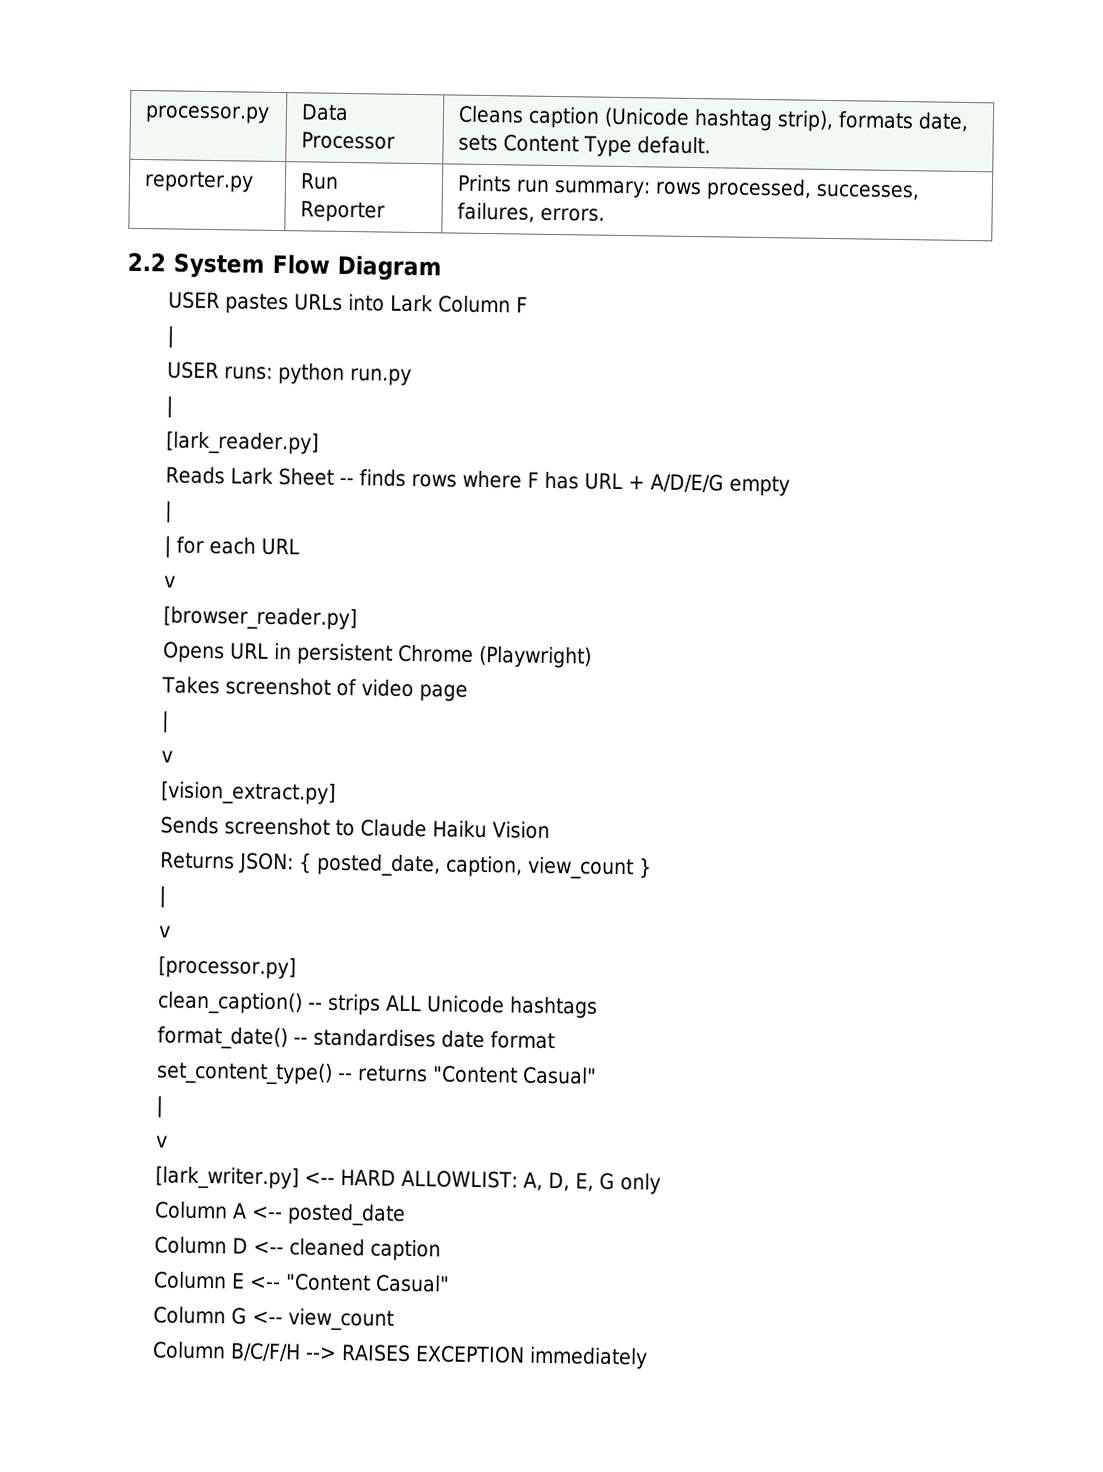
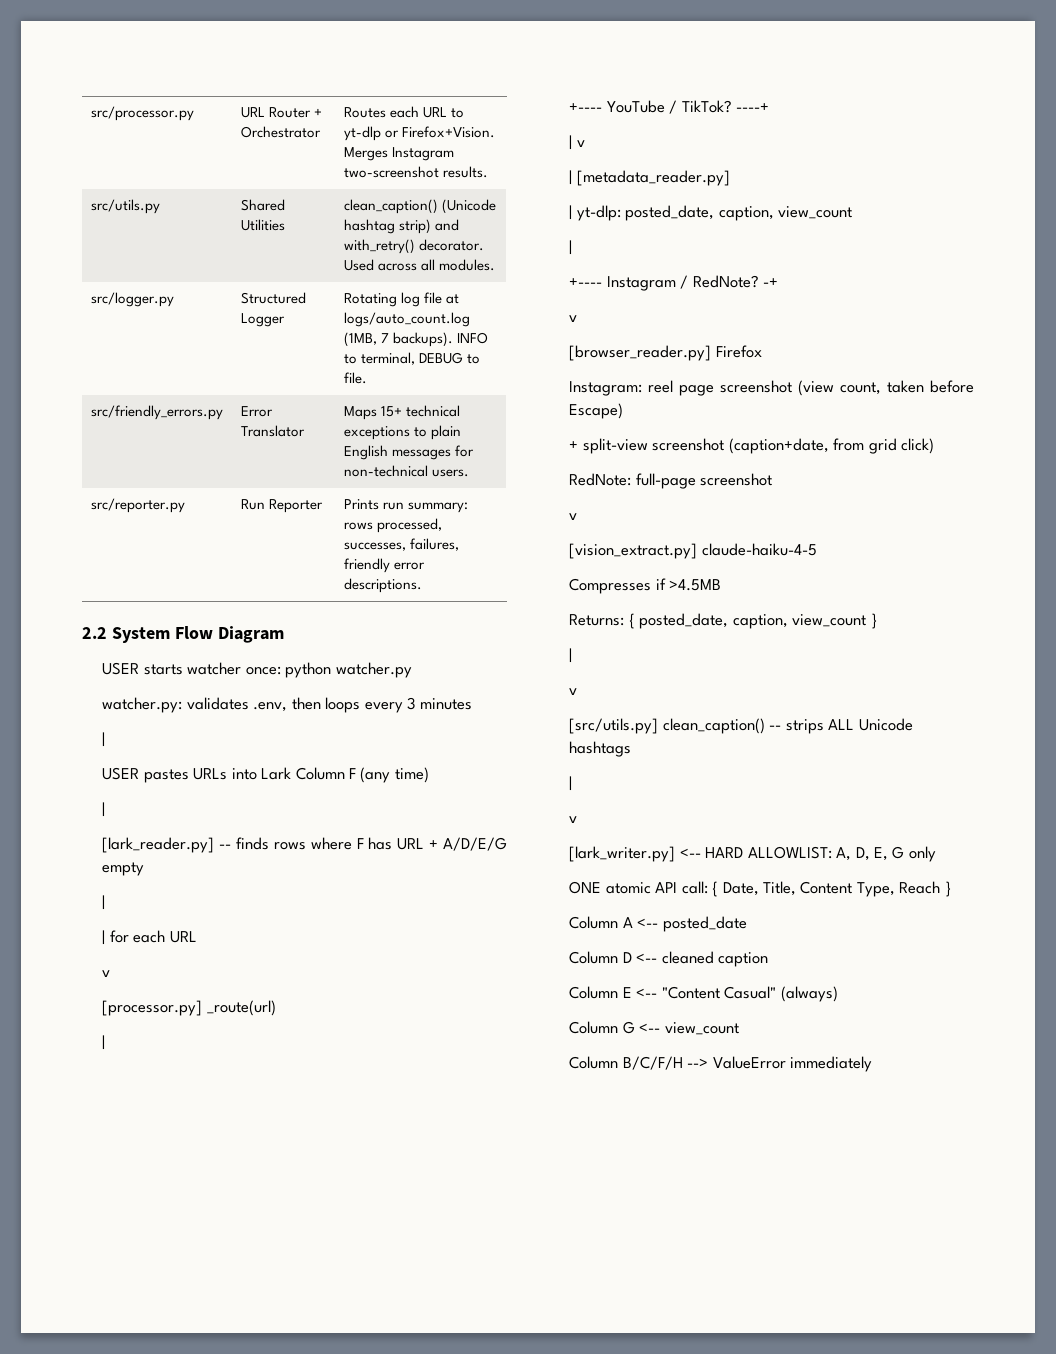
- processor.py | Data Processor | Cleans caption (Unicode hashtag strip), formats date, sets Content Type default.
- reporter.py | Run Reporter | Prints run summary: rows processed, successes, failures, errors.
+ src/processor.py | URL Router + Orchestrator | Routes each URL to yt-dlp or Firefox+Vision. Merges Instagram two-screenshot results.
+ src/utils.py | Shared Utilities | clean_caption() (Unicode hashtag strip) and with_retry() decorator. Used across all modules.
+ src/logger.py | Structured Logger | Rotating log file at logs/auto_count.log (1MB, 7 backups). INFO to terminal, DEBUG to file.
+ src/friendly_errors.py | Error Translator | Maps 15+ technical exceptions to plain English messages for non-technical users.
+ src/reporter.py | Run Reporter | Prints run summary: rows processed, successes, failures, friendly error descriptions.
+ USER starts watcher once: python watcher.py
+ watcher.py: validates .env, then loops every 3 minutes
+ |
- USER pastes URLs into Lark Column F
- |
- USER runs: python run.py
+ USER pastes URLs into Lark Column F (any time)
- [lark_reader.py]
- Reads Lark Sheet -- finds rows where F has URL + A/D/E/G empty
+ [lark_reader.py] -- finds rows where F has URL + A/D/E/G empty
- [browser_reader.py]
- Opens URL in persistent Chrome (Playwright)
- Takes screenshot of video page
+ [processor.py] _route(url)
  |
+ +---- YouTube / TikTok? ----+
+ | v
+ | [metadata_reader.py]
+ | yt-dlp: posted_date, caption, view_count
+ |
+ +---- Instagram / RedNote? -+
  v
- [vision_extract.py]
- Sends screenshot to Claude Haiku Vision
- Returns JSON: { posted_date, caption, view_count }
+ [browser_reader.py] Firefox
+ Instagram: reel page screenshot (view count, taken before Escape)
+ + split-view screenshot (caption+date, from grid click)
+ RedNote: full-page screenshot
+ v
+ [vision_extract.py] claude-haiku-4-5
+ Compresses if >4.5MB
+ Returns: { posted_date, caption, view_count }
- [processor.py]
- clean_caption() -- strips ALL Unicode hashtags
+ [src/utils.py] clean_caption() -- strips ALL Unicode hashtags
- format_date() -- standardises date format
- set_content_type() -- returns "Content Casual"
+ ONE atomic API call: { Date, Title, Content Type, Reach }
- Column E <-- "Content Casual"
+ Column E <-- "Content Casual" (always)
- Column B/C/F/H --> RAISES EXCEPTION immediately
+ Column B/C/F/H --> ValueError immediately

